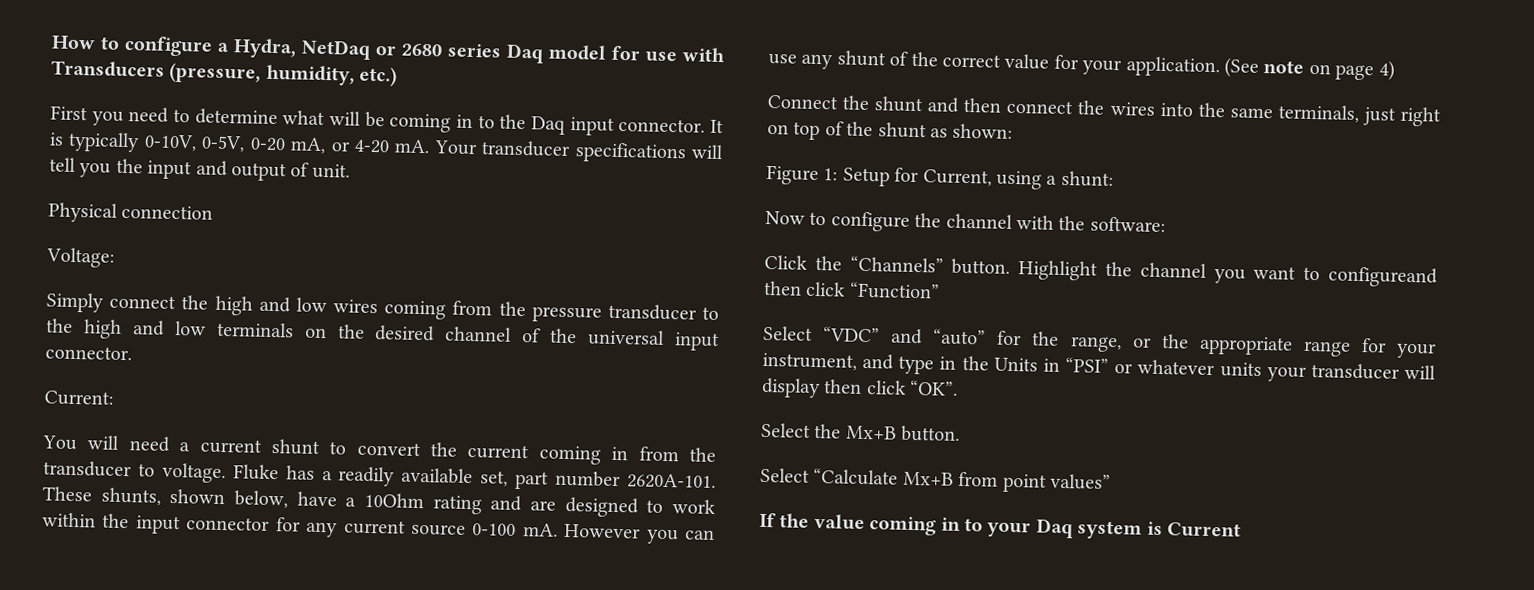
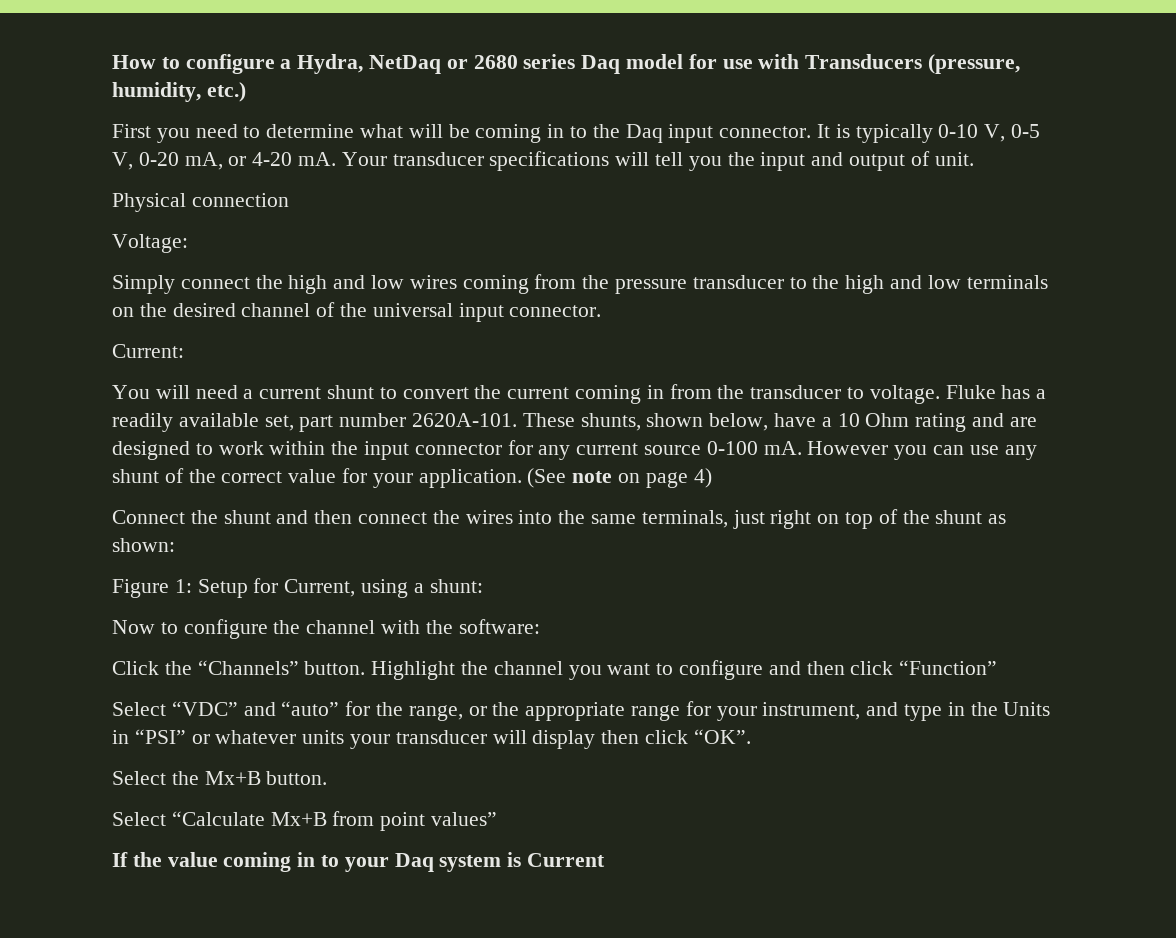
- It is typically 0-10V, 0-5V, 0-20 mA, or 4-20 mA.
+ It is typically 0-10 V, 0-5 V, 0-20 mA, or 4-20 mA.
- These shunts, shown below, have a 10Ohm rating and are designed to work within the input connector for any current source 0-100 mA.
+ These shunts, shown below, have a 10 Ohm rating and are designed to work within the input connector for any current source 0-100 mA.
- Highlight the channel you want to configureand then click “Function”
+ Highlight the channel you want to configure and then click “Function”

